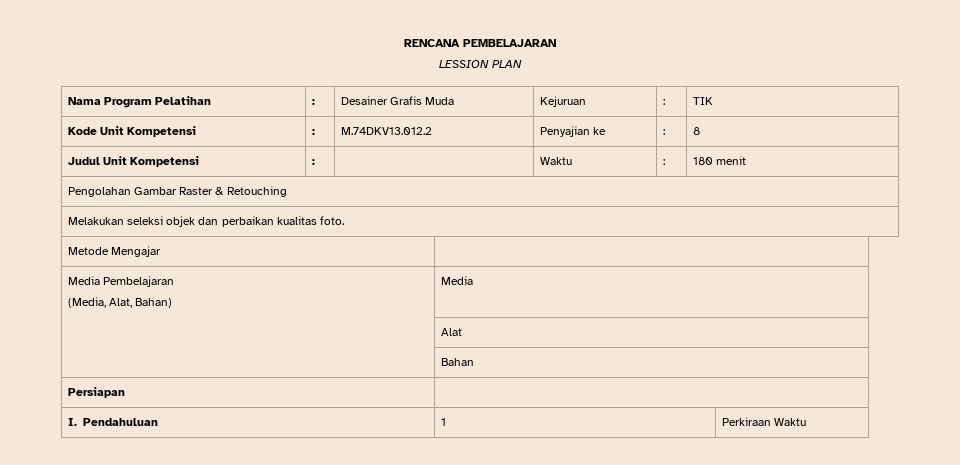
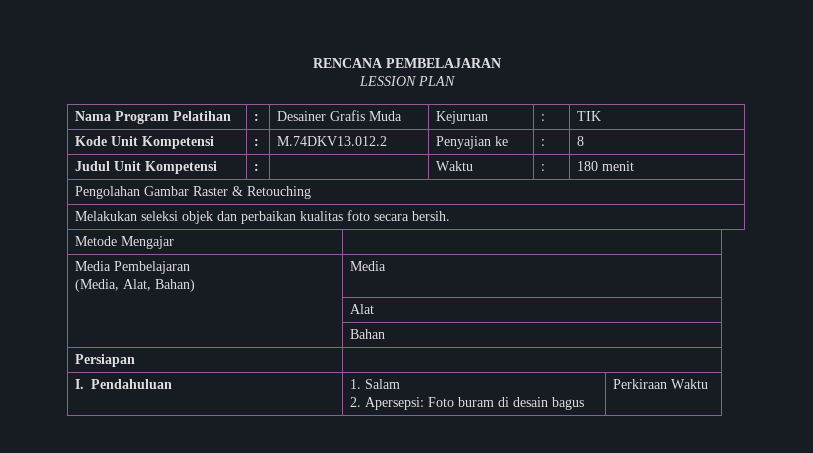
- Melakukan seleksi objek dan perbaikan kualitas foto.
+ Melakukan seleksi objek dan perbaikan kualitas foto secara bersih.
- I. Pendahuluan | 1 | Perkiraan Waktu
+ I. Pendahuluan | 1. Salam
+ 2. Apersepsi: Foto buram di desain bagus | Perkiraan Waktu

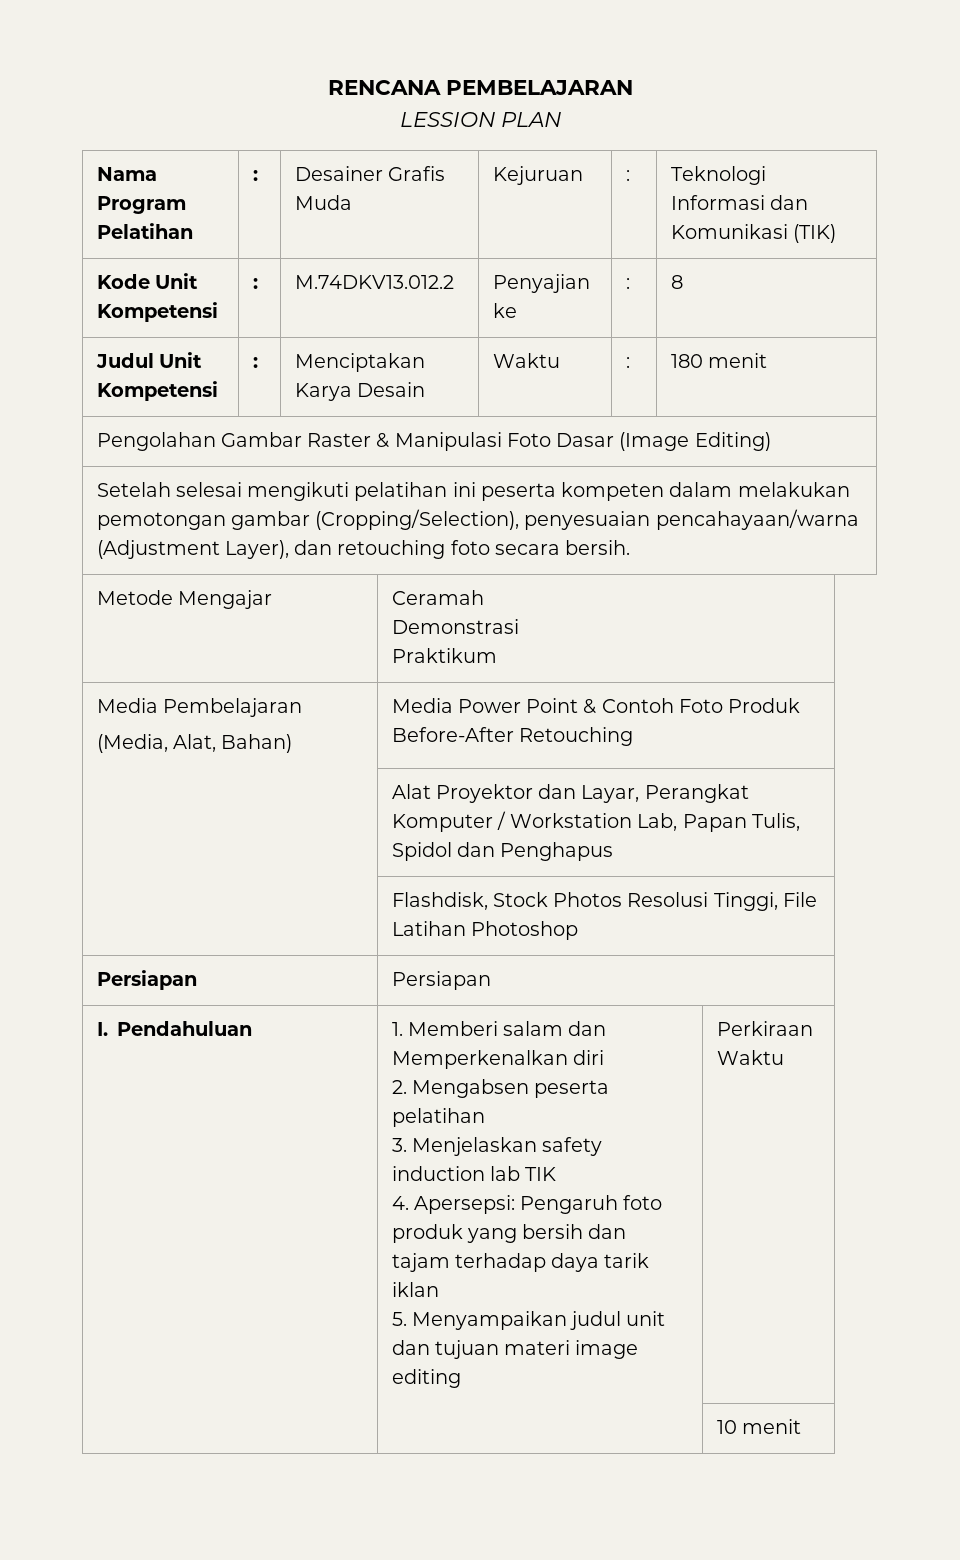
- Nama Program Pelatihan | : | Desainer Grafis Muda | Kejuruan | : | TIK
+ Nama Program Pelatihan | : | Desainer Grafis Muda | Kejuruan | : | Teknologi Informasi dan Komunikasi (TIK)
- Judul Unit Kompetensi | : | | Waktu | : | 180 menit
+ Judul Unit Kompetensi | : | Menciptakan Karya Desain | Waktu | : | 180 menit
- Pengolahan Gambar Raster & Retouching
- Melakukan seleksi objek dan perbaikan kualitas foto secara bersih.
+ Pengolahan Gambar Raster & Manipulasi Foto Dasar (Image Editing)
+ Setelah selesai mengikuti pelatihan ini peserta kompeten dalam melakukan pemotongan gambar (Cropping/Selection), penyesuaian pencahayaan/warna (Adjustment Layer), dan retouching foto secara bersih.
- Metode Mengajar |
+ Metode Mengajar | Ceramah
+ Demonstrasi
+ Praktikum
  Media Pembelajaran
- (Media, Alat, Bahan) | Media
- | Alat
- | Bahan
+ (Media, Alat, Bahan) | Media Power Point & Contoh Foto Produk Before-After Retouching
+ | Alat Proyektor dan Layar, Perangkat Komputer / Workstation Lab, Papan Tulis, Spidol dan Penghapus
+ | Flashdisk, Stock Photos Resolusi Tinggi, File Latihan Photoshop
- Persiapan |
+ Persiapan | Persiapan
- 1. Salam
- 2. Apersepsi: Foto buram di desain bagus
+ 1. Memberi salam dan Memperkenalkan diri
+ 2. Mengabsen peserta pelatihan
+ 3. Menjelaskan safety induction lab TIK
+ 4. Apersepsi: Pengaruh foto produk yang bersih dan tajam terhadap daya tarik iklan
+ 5. Menyampaikan judul unit dan tujuan materi image editing
+ | | 10 menit

